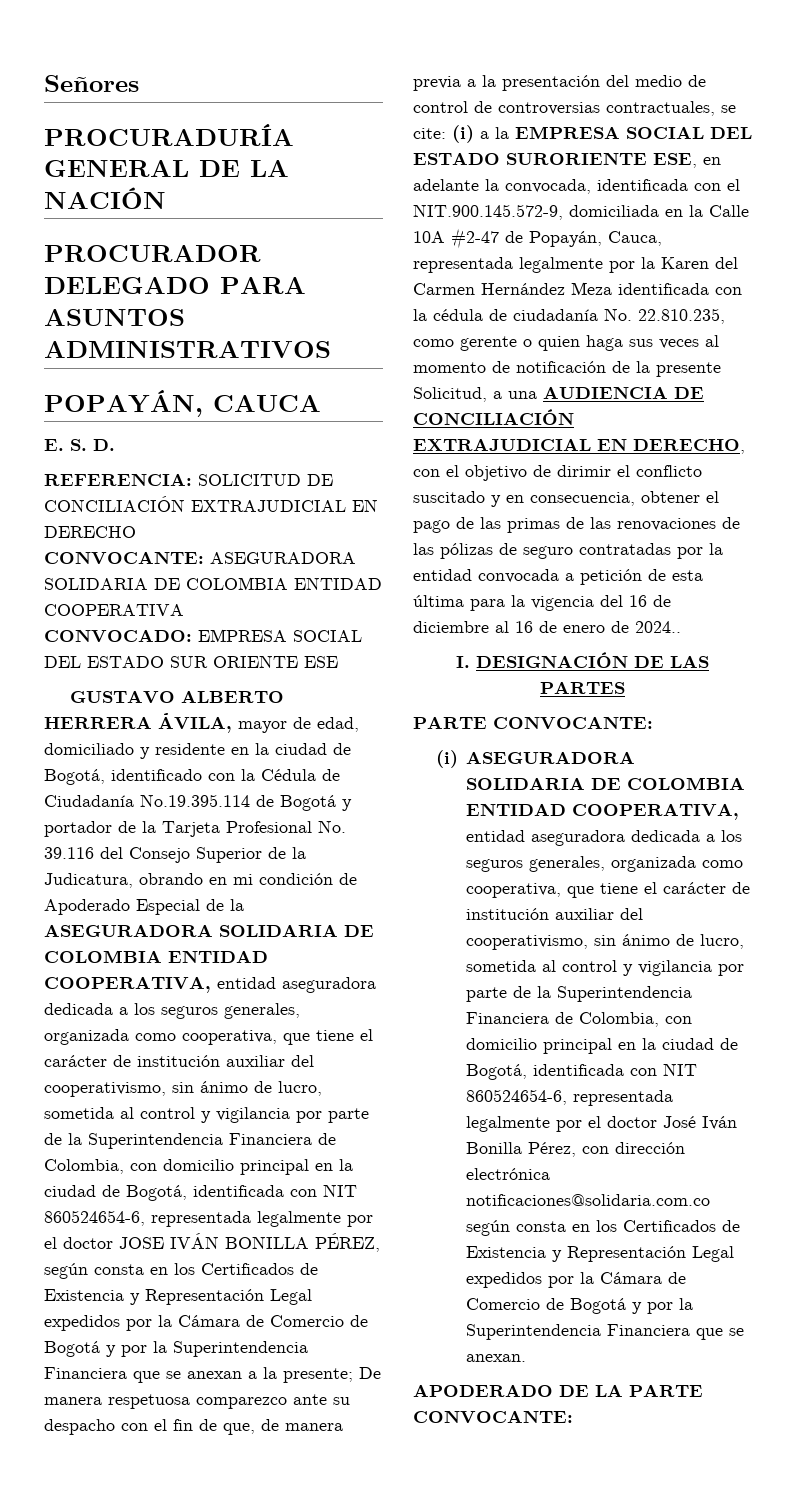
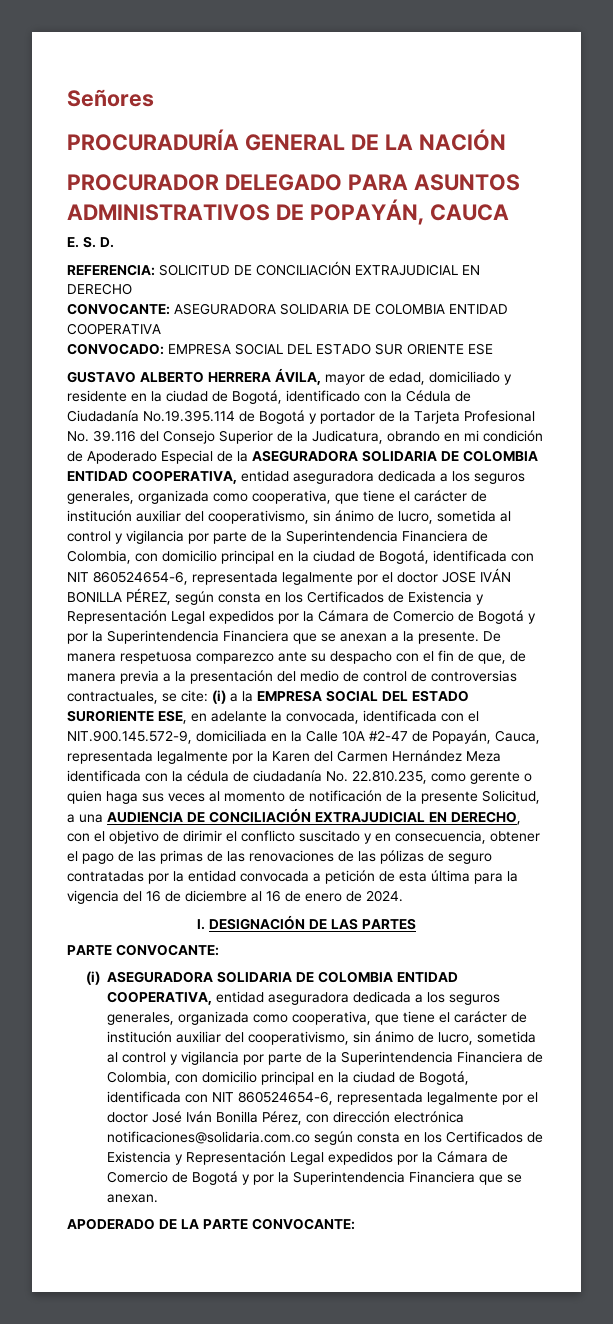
- PROCURADOR DELEGADO PARA ASUNTOS ADMINISTRATIVOS
- POPAYÁN, CAUCA
+ PROCURADOR DELEGADO PARA ASUNTOS ADMINISTRATIVOS DE POPAYÁN, CAUCA
- GUSTAVO ALBERTO HERRERA ÁVILA, mayor de edad, domiciliado y residente en la ciudad de Bogotá, identificado con la Cédula de Ciudadanía No.19.395.114 de Bogotá y portador de la Tarjeta Profesional No. 39.116 del Consejo Superior de la Judicatura, obrando en mi condición de Apoderado Especial de la ASEGURADORA SOLIDARIA DE COLOMBIA ENTIDAD COOPERATIVA, entidad aseguradora dedicada a los seguros generales, organizada como cooperativa, que tiene el carácter de institución auxiliar del cooperativismo, sin ánimo de lucro, sometida al control y vigilancia por parte de la Superintendencia Financiera de Colombia, con domicilio principal en la ciudad de Bogotá, identificada con NIT 860524654-6, representada legalmente por el doctor JOSE IVÁN BONILLA PÉREZ, según consta en los Certificados de Existencia y Representación Legal expedidos por la Cámara de Comercio de Bogotá y por la Superintendencia Financiera que se anexan a la presente;
+ GUSTAVO ALBERTO HERRERA ÁVILA, mayor de edad, domiciliado y residente en la ciudad de Bogotá, identificado con la Cédula de Ciudadanía No.19.395.114 de Bogotá y portador de la Tarjeta Profesional No. 39.116 del Consejo Superior de la Judicatura, obrando en mi condición de Apoderado Especial de la ASEGURADORA SOLIDARIA DE COLOMBIA ENTIDAD COOPERATIVA, entidad aseguradora dedicada a los seguros generales, organizada como cooperativa, que tiene el carácter de institución auxiliar del cooperativismo, sin ánimo de lucro, sometida al control y vigilancia por parte de la Superintendencia Financiera de Colombia, con domicilio principal en la ciudad de Bogotá, identificada con NIT 860524654-6, representada legalmente por el doctor JOSE IVÁN BONILLA PÉREZ, según consta en los Certificados de Existencia y Representación Legal expedidos por la Cámara de Comercio de Bogotá y por la Superintendencia Financiera que se anexan a la presente.
- (i) a la EMPRESA SOCIAL DEL ESTADO SURORIENTE ESE, en adelante la convocada, identificada con el NIT.900.145.572-9, domiciliada en la Calle 10A #2-47 de Popayán, Cauca, representada legalmente por la Karen del Carmen Hernández Meza identificada con la cédula de ciudadanía No. 22.810.235, como gerente o quien haga sus veces al momento de notificación de la presente Solicitud, a una AUDIENCIA DE CONCILIACIÓN EXTRAJUDICIAL EN DERECHO, con el objetivo de dirimir el conflicto suscitado y en consecuencia, obtener el pago de las primas de las renovaciones de las pólizas de seguro contratadas por la entidad convocada a petición de esta última para la vigencia del 16 de diciembre al 16 de enero de 2024..
+ (i) a la EMPRESA SOCIAL DEL ESTADO SURORIENTE ESE, en adelante la convocada, identificada con el NIT.900.145.572-9, domiciliada en la Calle 10A #2-47 de Popayán, Cauca, representada legalmente por la Karen del Carmen Hernández Meza identificada con la cédula de ciudadanía No. 22.810.235, como gerente o quien haga sus veces al momento de notificación de la presente Solicitud, a una AUDIENCIA DE CONCILIACIÓN EXTRAJUDICIAL EN DERECHO, con el objetivo de dirimir el conflicto suscitado y en consecuencia, obtener el pago de las primas de las renovaciones de las pólizas de seguro contratadas por la entidad convocada a petición de esta última para la vigencia del 16 de diciembre al 16 de enero de 2024.

